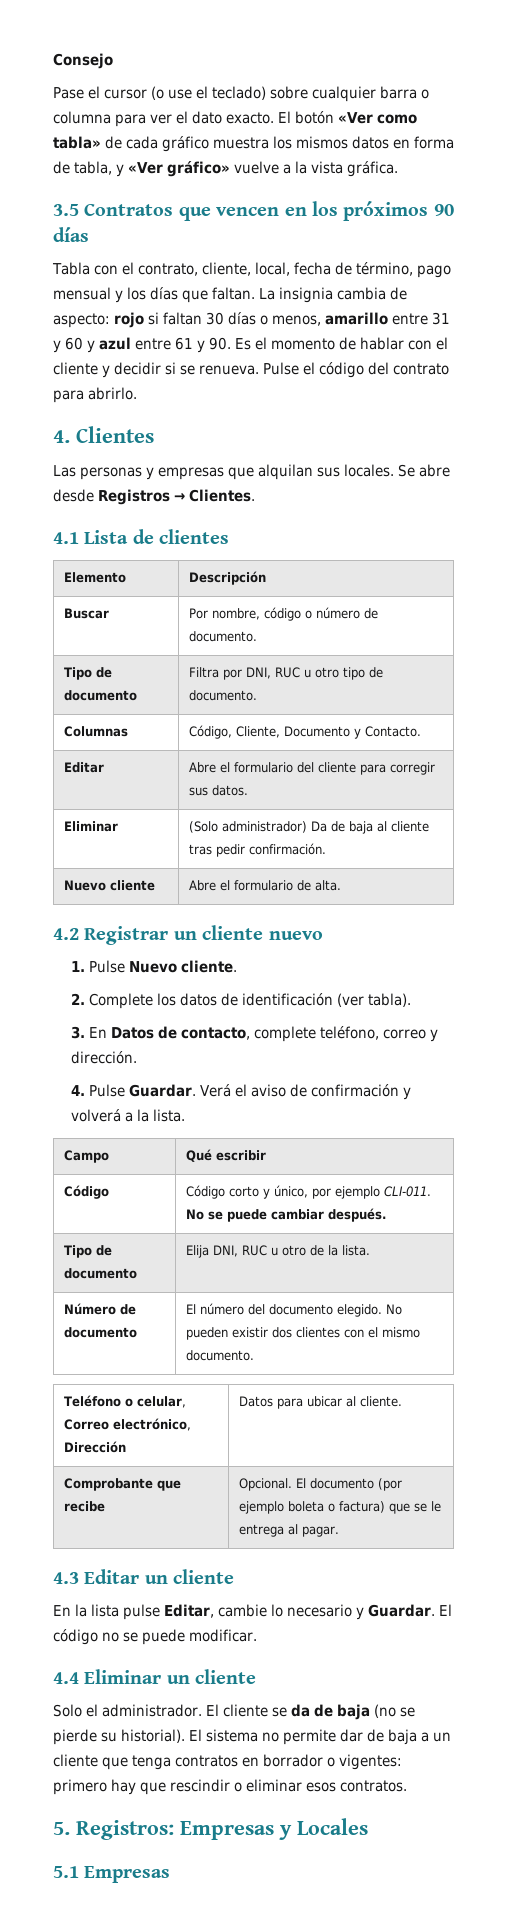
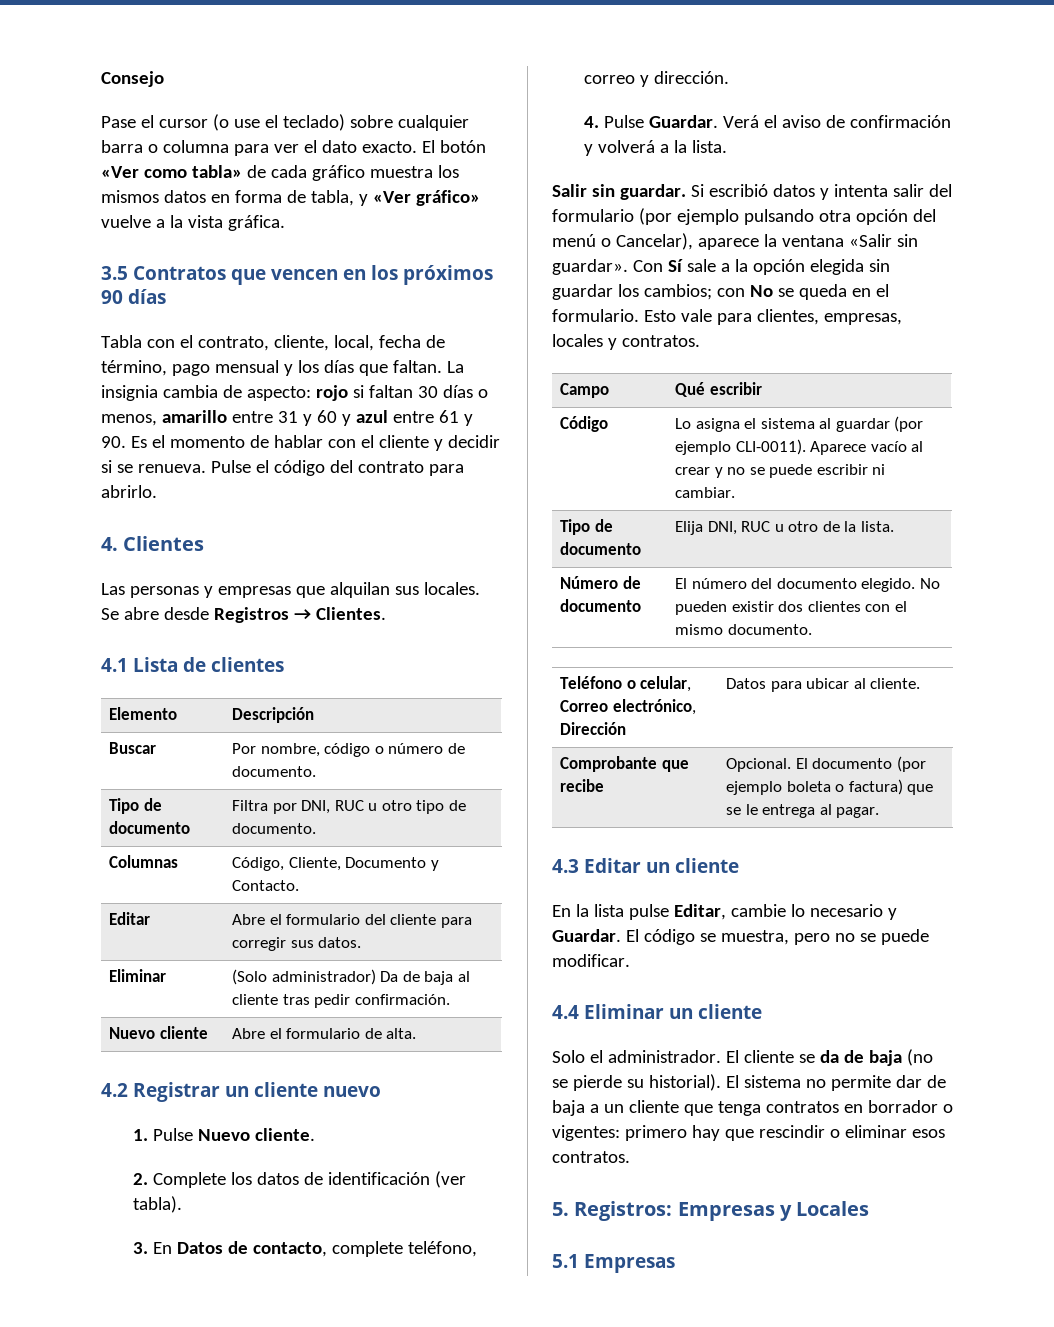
+ Salir sin guardar. Si escribió datos y intenta salir del formulario (por ejemplo pulsando otra opción del menú o Cancelar), aparece la ventana «Salir sin guardar». Con Sí sale a la opción elegida sin guardar los cambios; con No se queda en el formulario. Esto vale para clientes, empresas, locales y contratos.
  Campo | Qué escribir
- Código | Código corto y único, por ejemplo CLI-011. No se puede cambiar después.
+ Código | Lo asigna el sistema al guardar (por ejemplo CLI-0011). Aparece vacío al crear y no se puede escribir ni cambiar.
- El código no se puede modificar.
+ El código se muestra, pero no se puede modificar.

